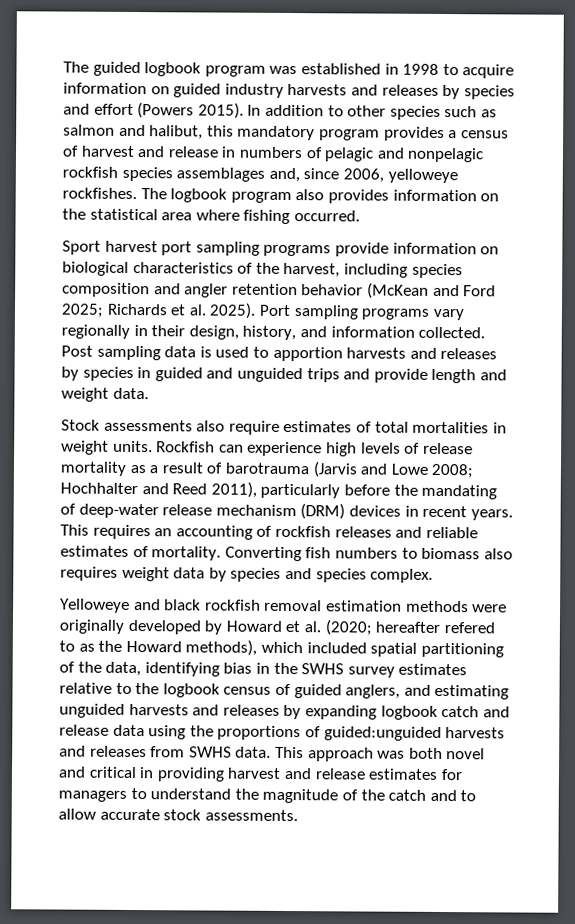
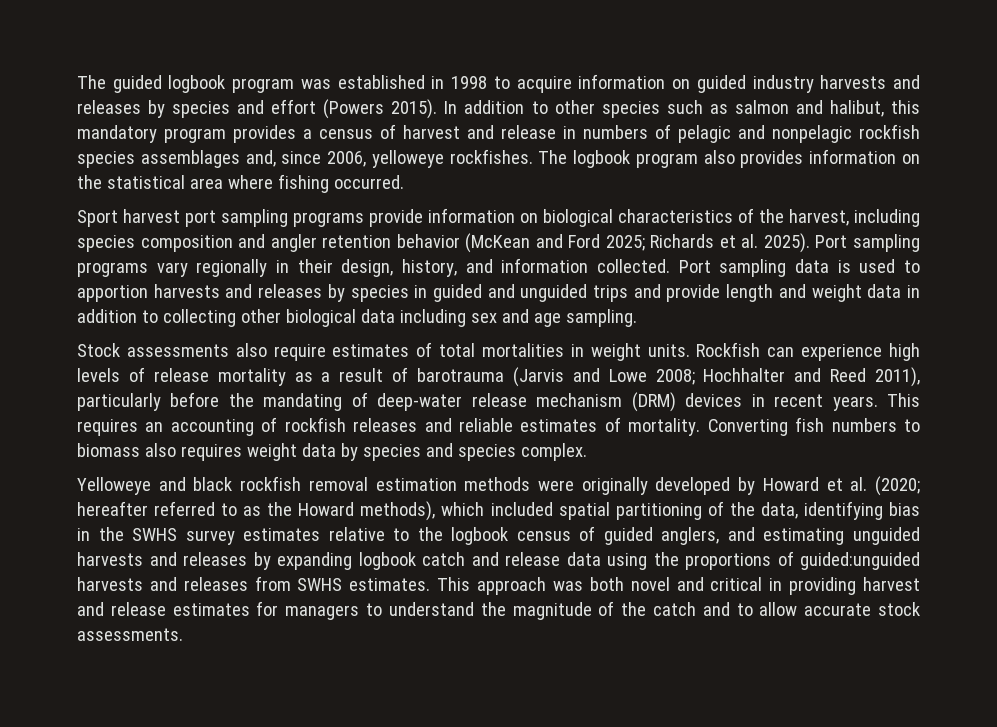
- Post sampling data is used to apportion harvests and releases by species in guided and unguided trips and provide length and weight data.
+ Port sampling data is used to apportion harvests and releases by species in guided and unguided trips and provide length and weight data in addition to collecting other biological data including sex and age sampling.
- hereafter refered to as the Howard methods), which included spatial partitioning of the data, identifying bias in the SWHS survey estimates relative to the logbook census of guided anglers, and estimating unguided harvests and releases by expanding logbook catch and release data using the proportions of guided:unguided harvests and releases from SWHS data.
+ hereafter referred to as the Howard methods), which included spatial partitioning of the data, identifying bias in the SWHS survey estimates relative to the logbook census of guided anglers, and estimating unguided harvests and releases by expanding logbook catch and release data using the proportions of guided:unguided harvests and releases from SWHS estimates.

